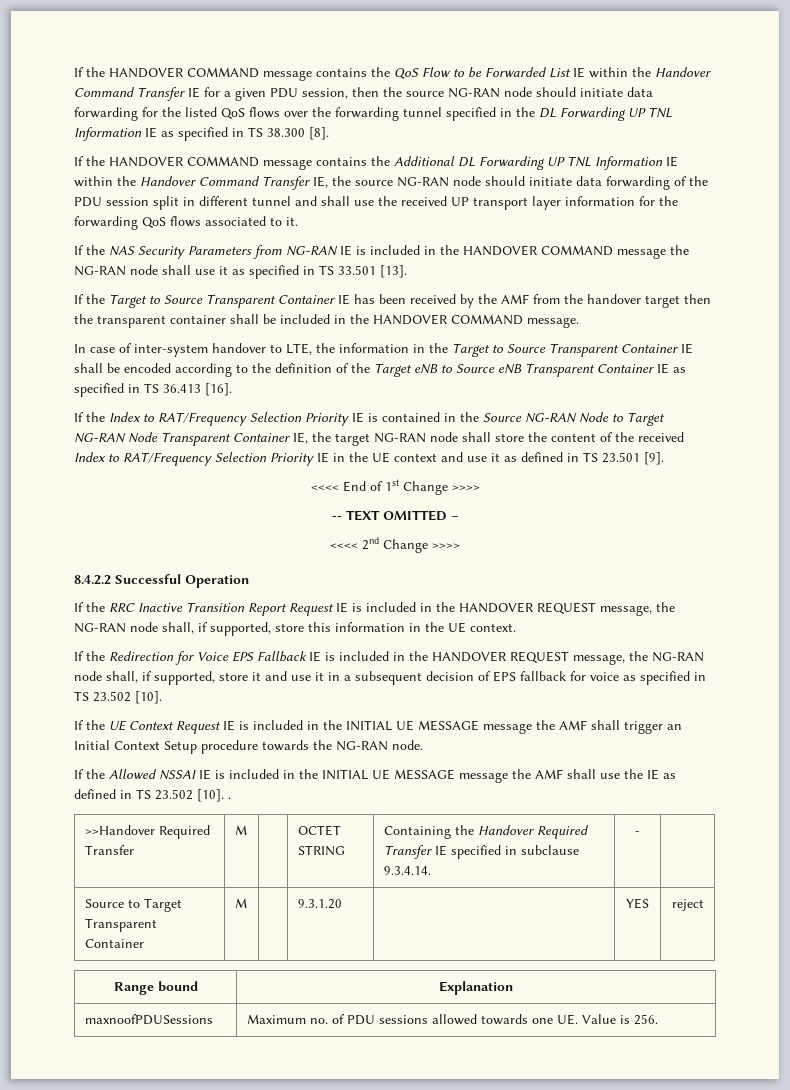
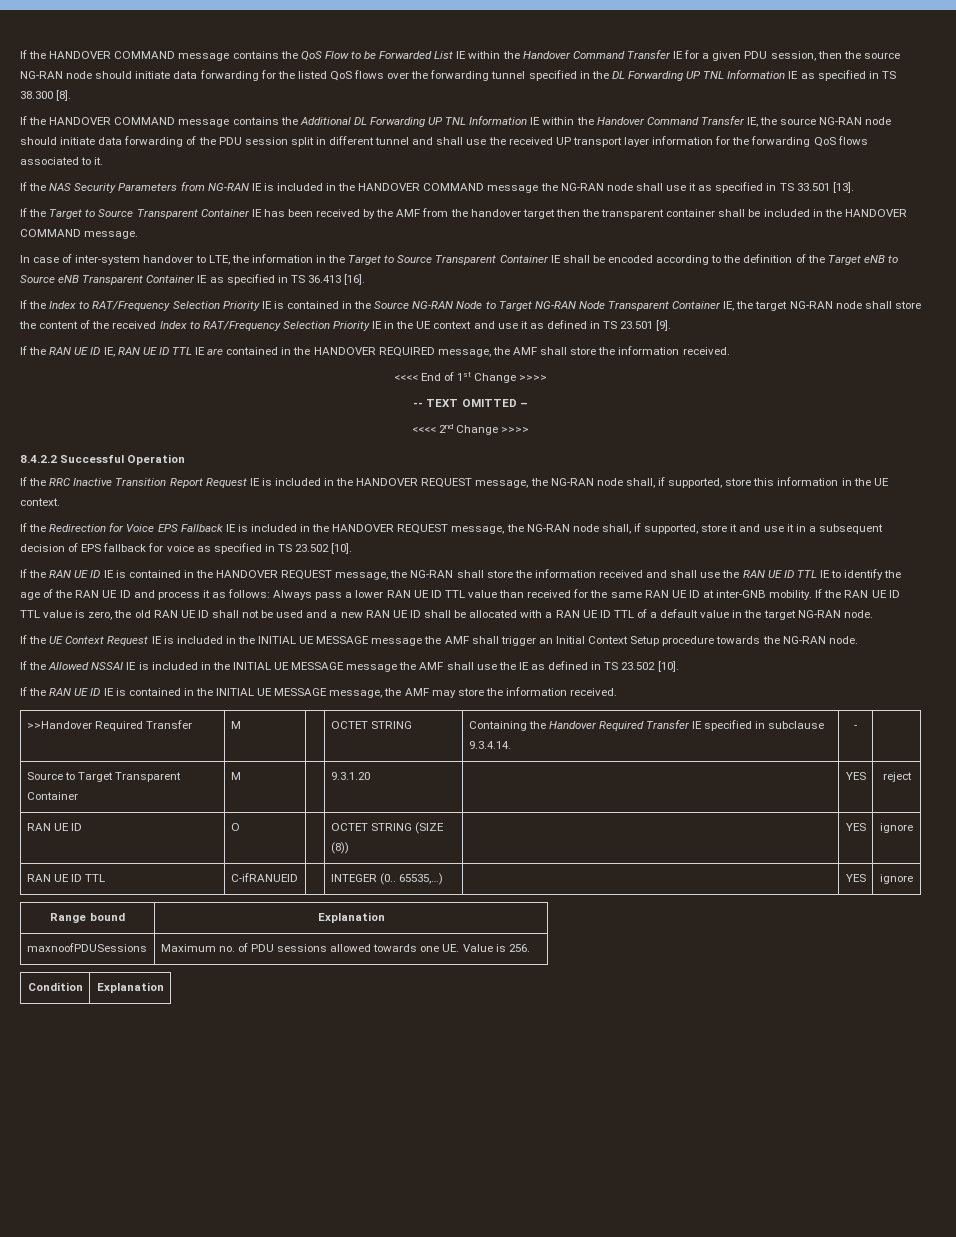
+ If the RAN UE ID IE, RAN UE ID TTL IE are contained in the HANDOVER REQUIRED message, the AMF shall store the information received.
+ If the RAN UE ID IE is contained in the HANDOVER REQUEST message, the NG-RAN shall store the information received and shall use the RAN UE ID TTL IE to identify the age of the RAN UE ID and process it as follows: Always pass a lower RAN UE ID TTL value than received for the same RAN UE ID at inter-GNB mobility. If the RAN UE ID TTL value is zero, the old RAN UE ID shall not be used and a new RAN UE ID shall be allocated with a RAN UE ID TTL of a default value in the target NG-RAN node.
- If the Allowed NSSAI IE is included in the INITIAL UE MESSAGE message the AMF shall use the IE as defined in TS 23.502 [10]. .
+ If the Allowed NSSAI IE is included in the INITIAL UE MESSAGE message the AMF shall use the IE as defined in TS 23.502 [10].
+ If the RAN UE ID IE is contained in the INITIAL UE MESSAGE message, the AMF may store the information received.
+ RAN UE ID | O | | OCTET STRING (SIZE (8)) | | YES | ignore
+ RAN UE ID TTL | C-ifRANUEID | | INTEGER (0.. 65535,…) | | YES | ignore
+ Condition | Explanation

